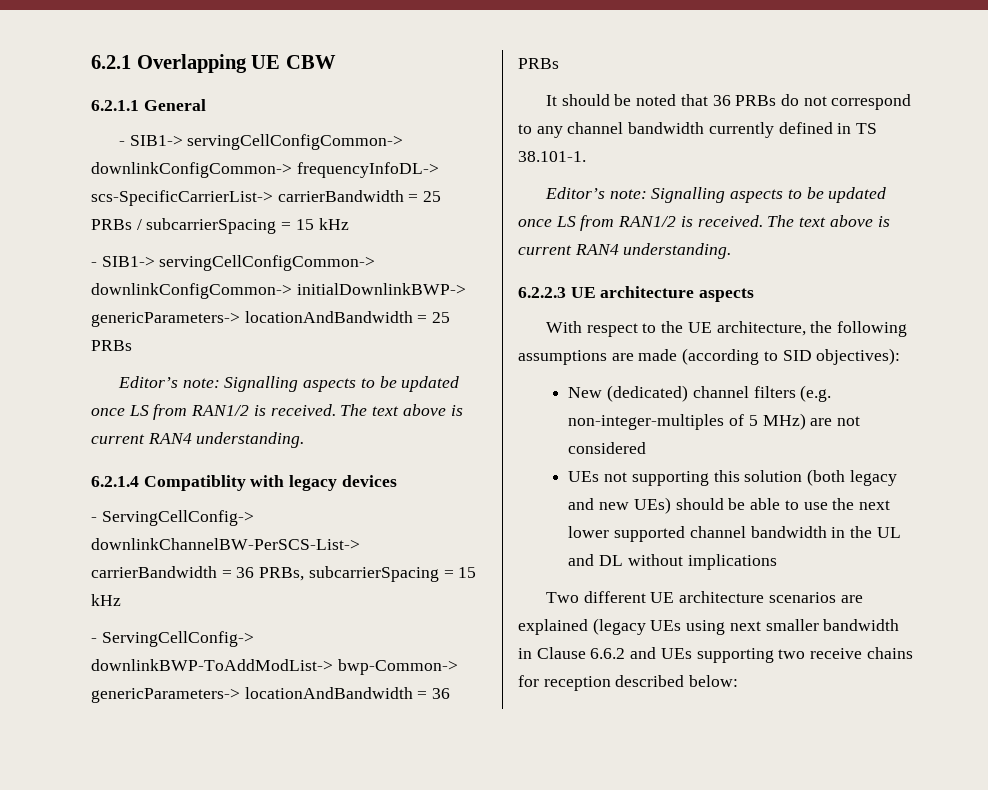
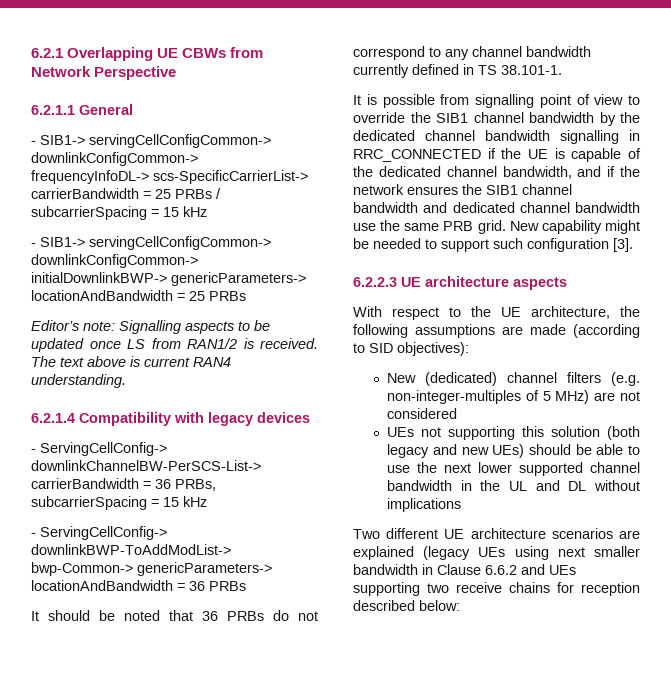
- 6.2.1 Overlapping UE CBW
+ 6.2.1 Overlapping UE CBWs from Network Perspective
- 6.2.1.4 Compatiblity with legacy devices
+ 6.2.1.4 Compatibility with legacy devices
  It should be noted that 36 PRBs do not correspond to any channel bandwidth currently defined in TS 38.101-1.
- Editor’s note: Signalling aspects to be updated once LS from RAN1/2 is received. The text above is current RAN4 understanding.
+ It is possible from signalling point of view to override the SIB1 channel bandwidth by the dedicated channel bandwidth signalling in RRC_CONNECTED if the UE is capable of the dedicated channel bandwidth, and if the network ensures the SIB1 channel bandwidth and dedicated channel bandwidth use the same PRB grid. New capability might be needed to support such configuration [3].

